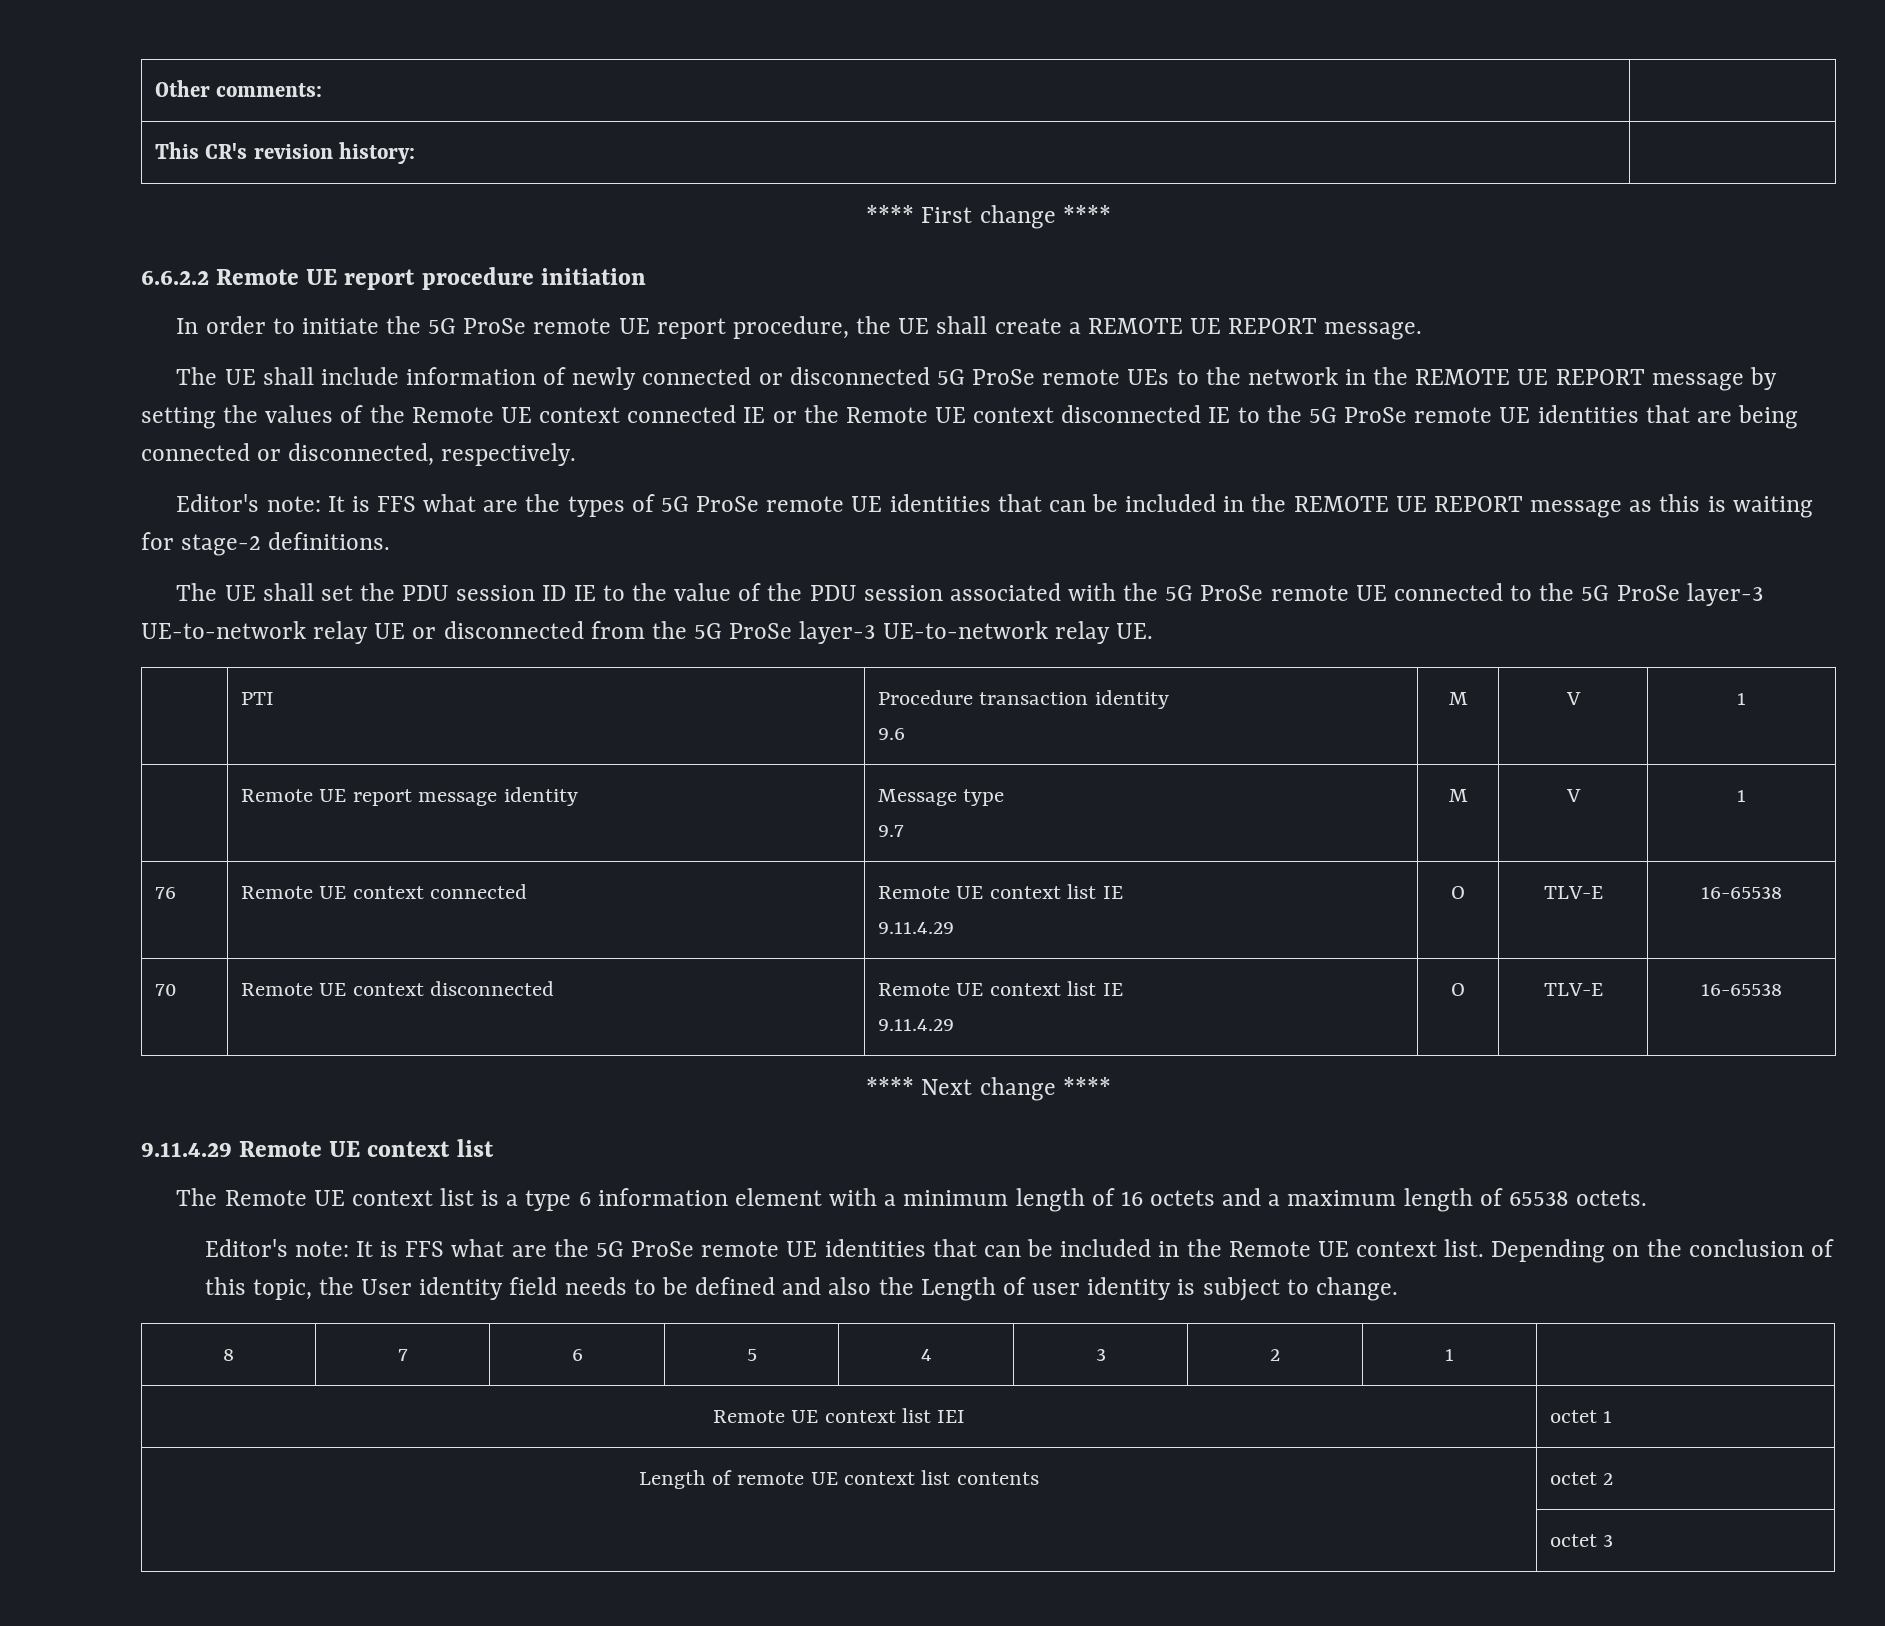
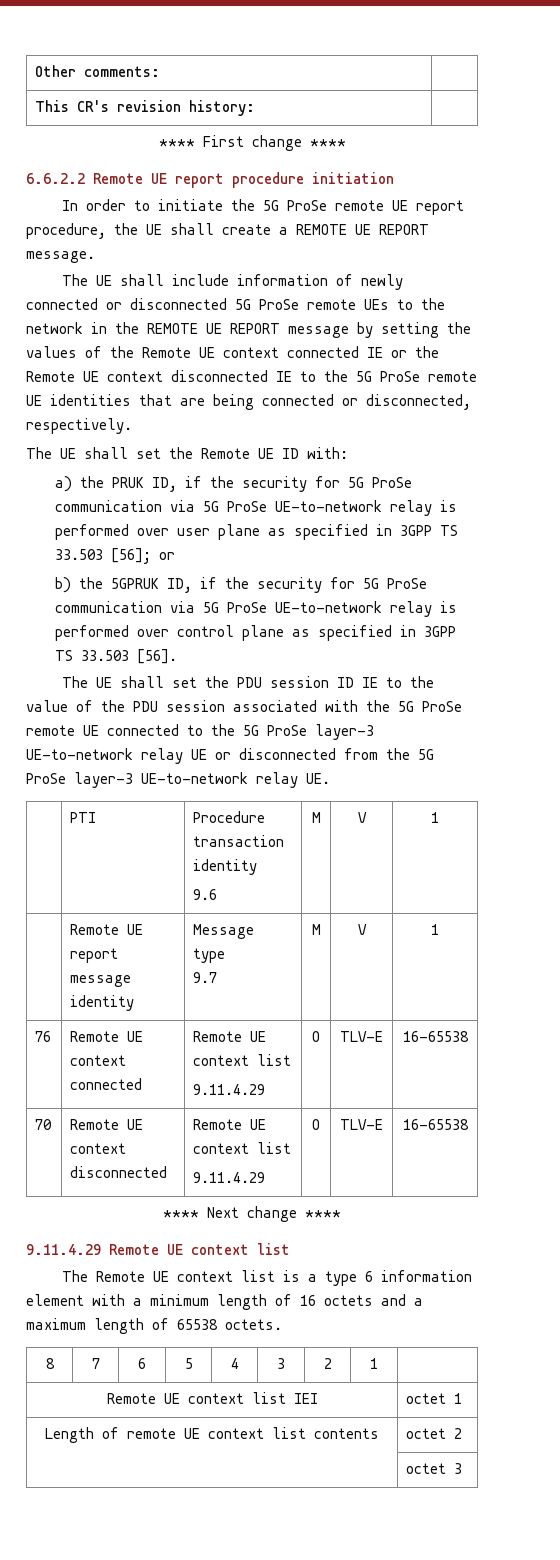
- Editor's note: It is FFS what are the types of 5G ProSe remote UE identities that can be included in the REMOTE UE REPORT message as this is waiting for stage-2 definitions.
+ The UE shall set the Remote UE ID with:
+ a) the PRUK ID, if the security for 5G ProSe communication via 5G ProSe UE-to-network relay is performed over user plane as specified in 3GPP TS 33.503 [56]; or
+ b) the 5GPRUK ID, if the security for 5G ProSe communication via 5G ProSe UE-to-network relay is performed over control plane as specified in 3GPP TS 33.503 [56].
- 76 | Remote UE context connected | Remote UE context list IE
+ 76 | Remote UE context connected | Remote UE context list
- 70 | Remote UE context disconnected | Remote UE context list IE
+ 70 | Remote UE context disconnected | Remote UE context list
- Editor's note: It is FFS what are the 5G ProSe remote UE identities that can be included in the Remote UE context list. Depending on the conclusion of this topic, the User identity field needs to be defined and also the Length of user identity is subject to change.

